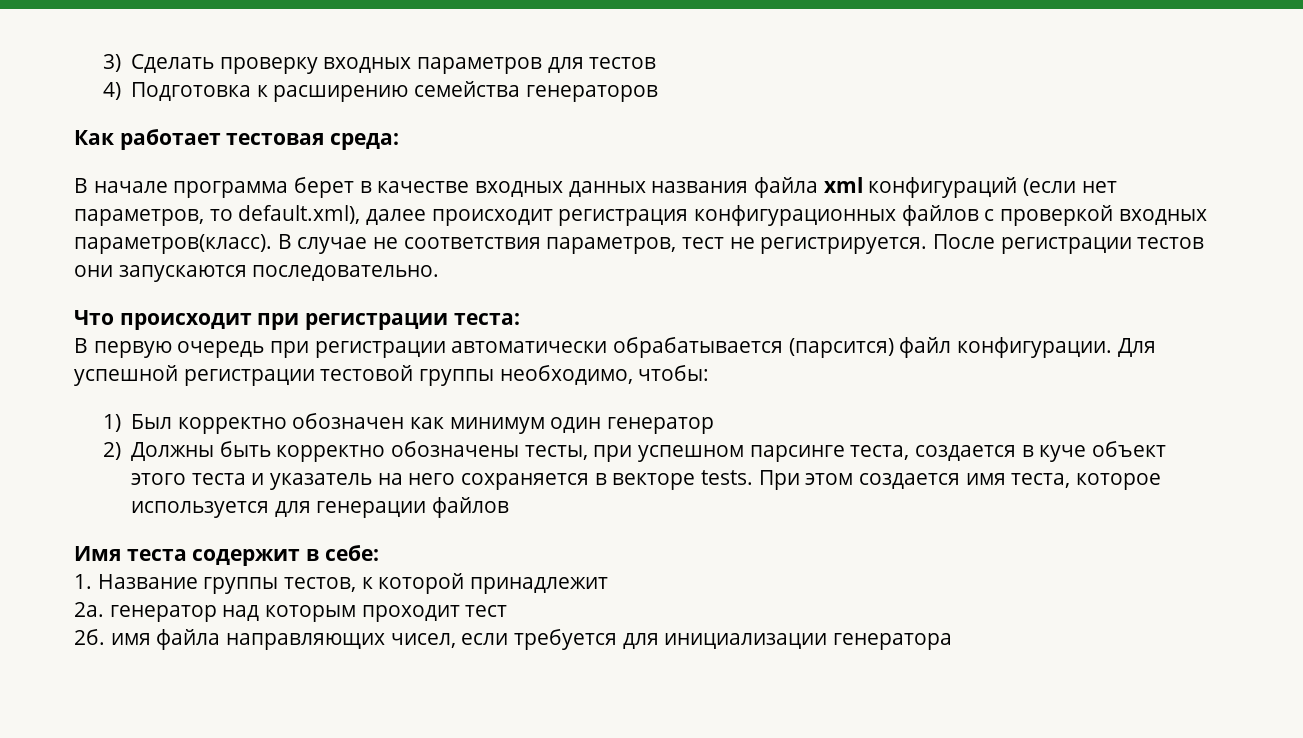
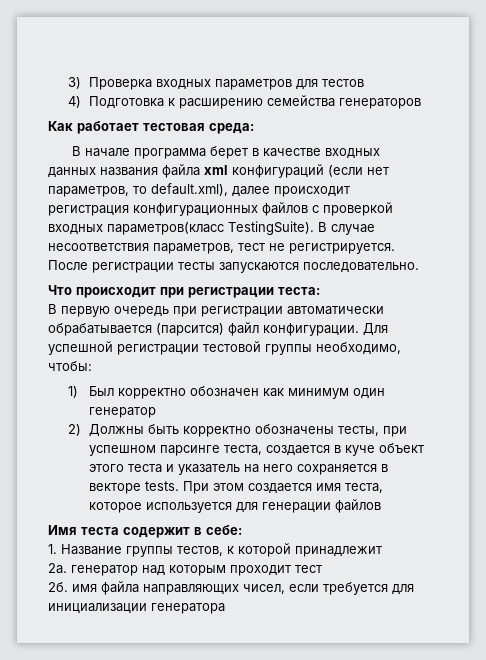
- 3) Сделать проверку входных параметров для тестов
+ 3) Проверка входных параметров для тестов
- В начале программа берет в качестве входных данных названия файла xml конфигураций (если нет параметров, то default.xml), далее происходит регистрация конфигурационных файлов с проверкой входных параметров(класс). В случае не соответствия параметров, тест не регистрируется.
+ В начале программа берет в качестве входных данных названия файла xml конфигураций (если нет параметров, то default.xml), далее происходит регистрация конфигурационных файлов с проверкой входных параметров(класс TestingSuite). В случае несоответствия параметров, тест не регистрируется.
- После регистрации тестов они запускаются последовательно.
+ После регистрации тесты запускаются последовательно.

